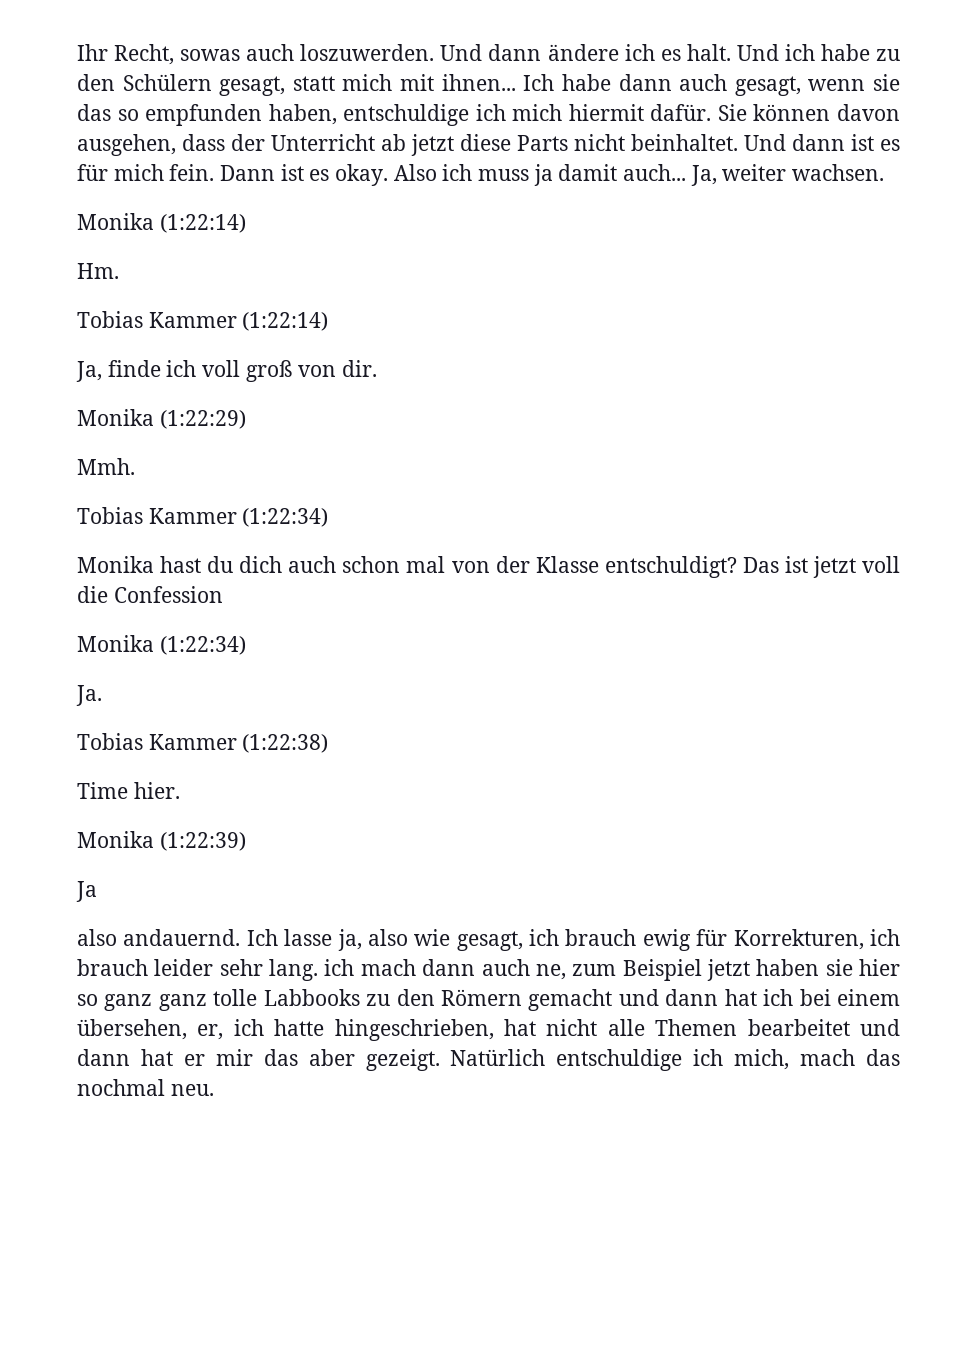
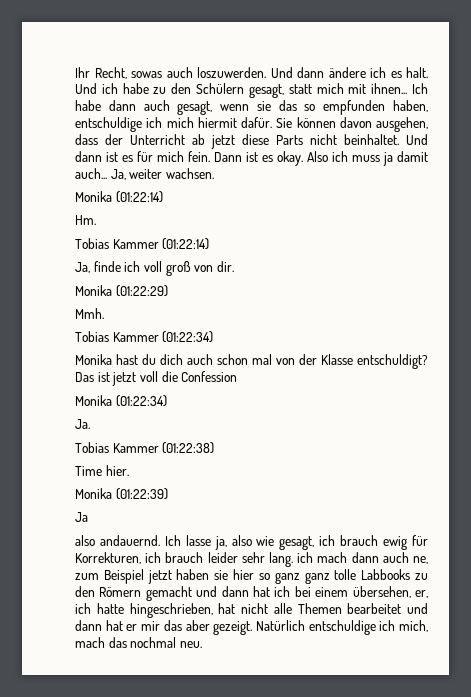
- Monika (1:22:14)
+ Monika (01:22:14)
- Tobias Kammer (1:22:14)
+ Tobias Kammer (01:22:14)
- Monika (1:22:29)
+ Monika (01:22:29)
- Tobias Kammer (1:22:34)
+ Tobias Kammer (01:22:34)
- Monika (1:22:34)
+ Monika (01:22:34)
- Tobias Kammer (1:22:38)
+ Tobias Kammer (01:22:38)
- Monika (1:22:39)
+ Monika (01:22:39)

